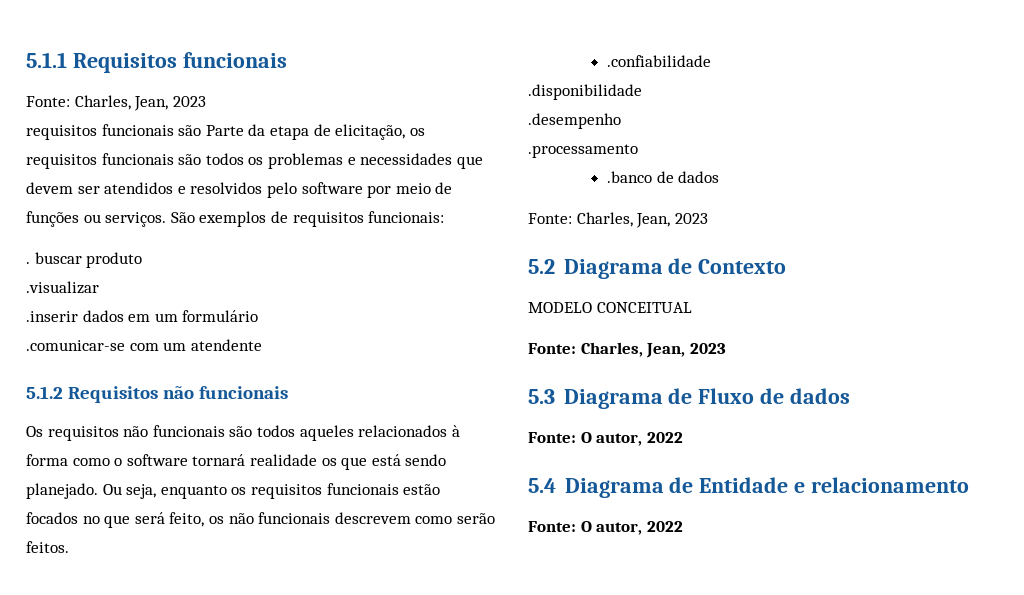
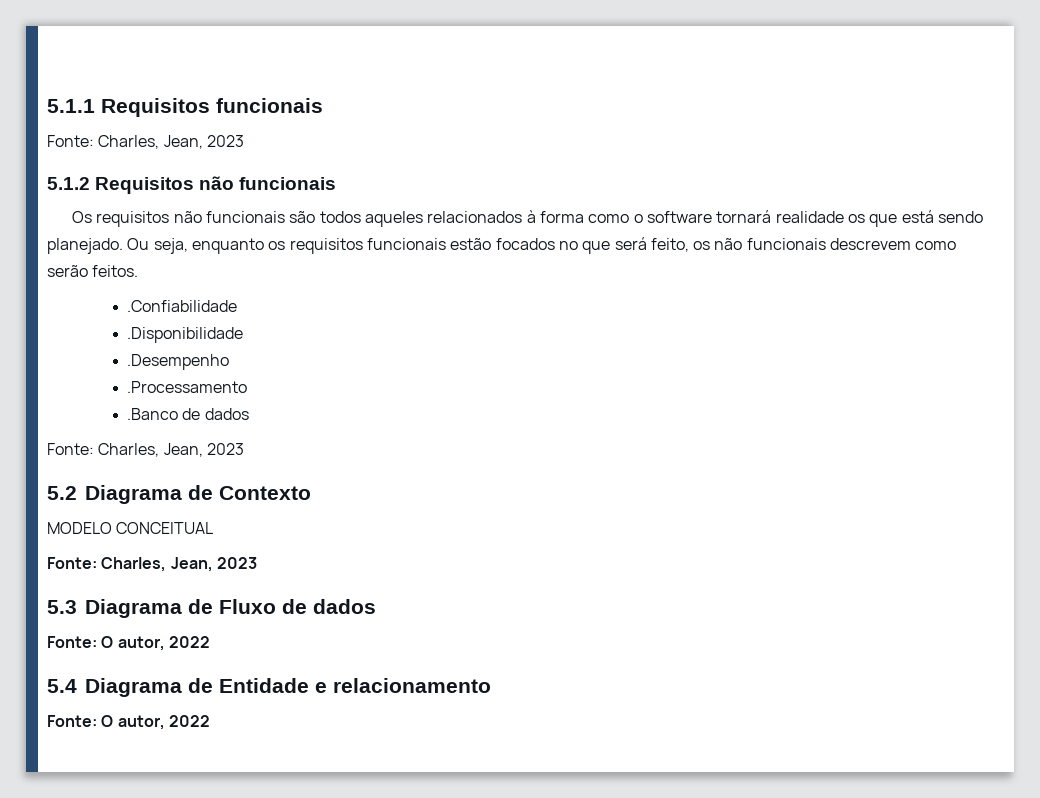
- requisitos funcionais são Parte da etapa de elicitação, os requisitos funcionais são todos os problemas e necessidades que devem ser atendidos e resolvidos pelo software por meio de funções ou serviços. São exemplos de requisitos funcionais:
- . buscar produto
- .visualizar
- .inserir dados em um formulário
- .comunicar-se com um atendente
- .confiabilidade
- .disponibilidade
- .desempenho
- .processamento
- .banco de dados
+ .Confiabilidade
+ .Disponibilidade
+ .Desempenho
+ .Processamento
+ .Banco de dados

